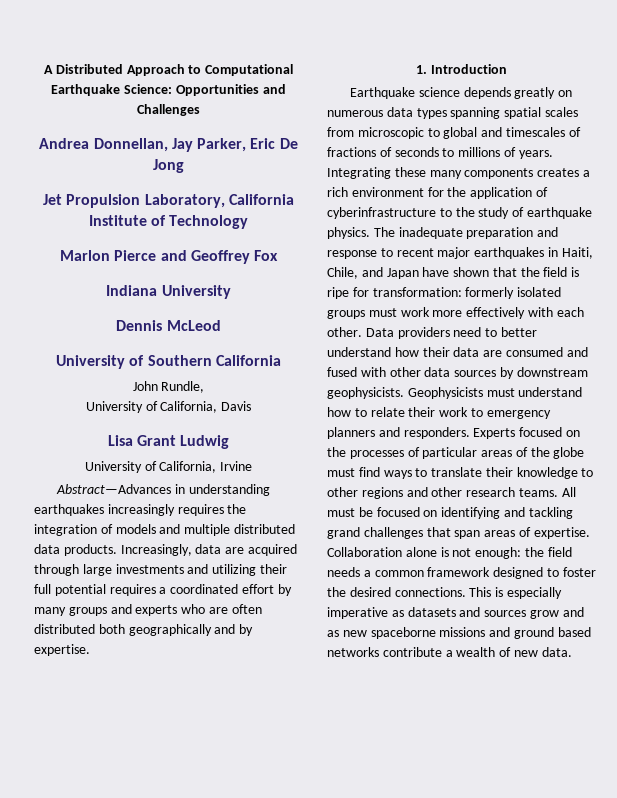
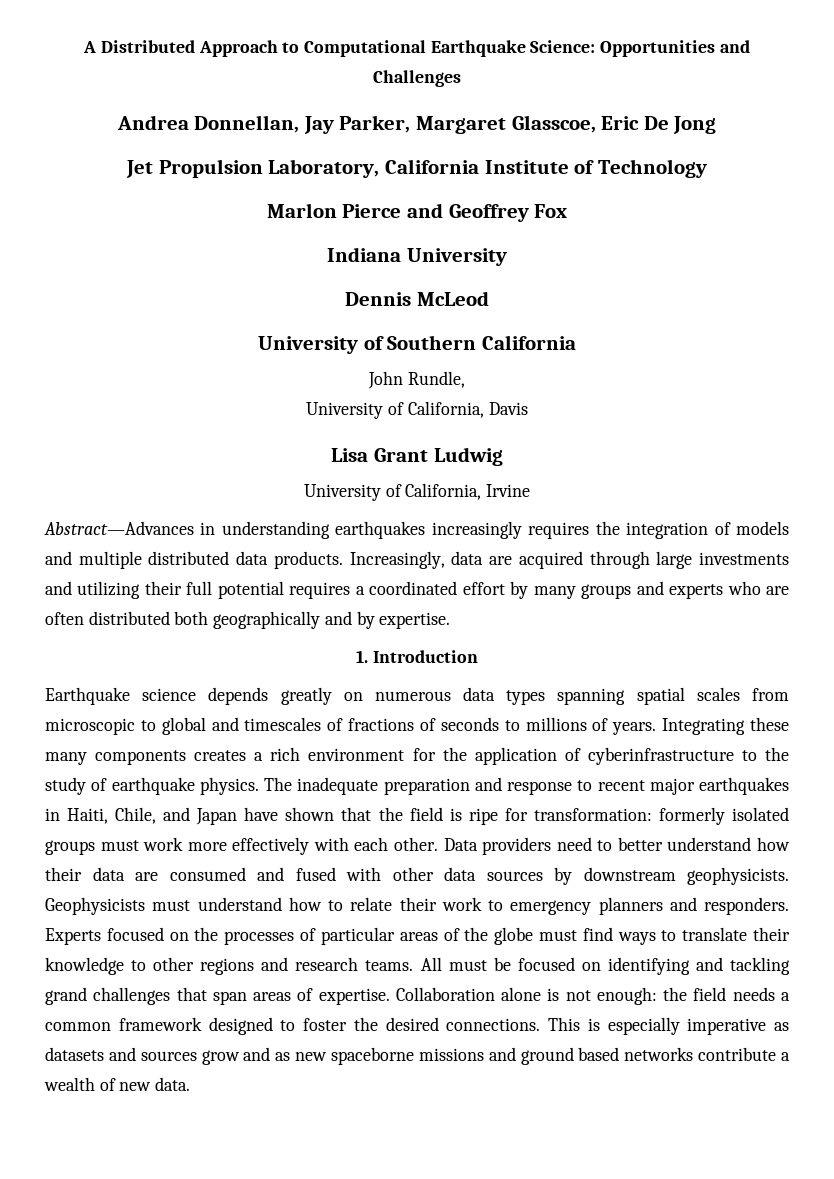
- Andrea Donnellan, Jay Parker, Eric De Jong
+ Andrea Donnellan, Jay Parker, Margaret Glasscoe, Eric De Jong
- Experts focused on the processes of particular areas of the globe must find ways to translate their knowledge to other regions and other research teams.
+ Experts focused on the processes of particular areas of the globe must find ways to translate their knowledge to other regions and research teams.

